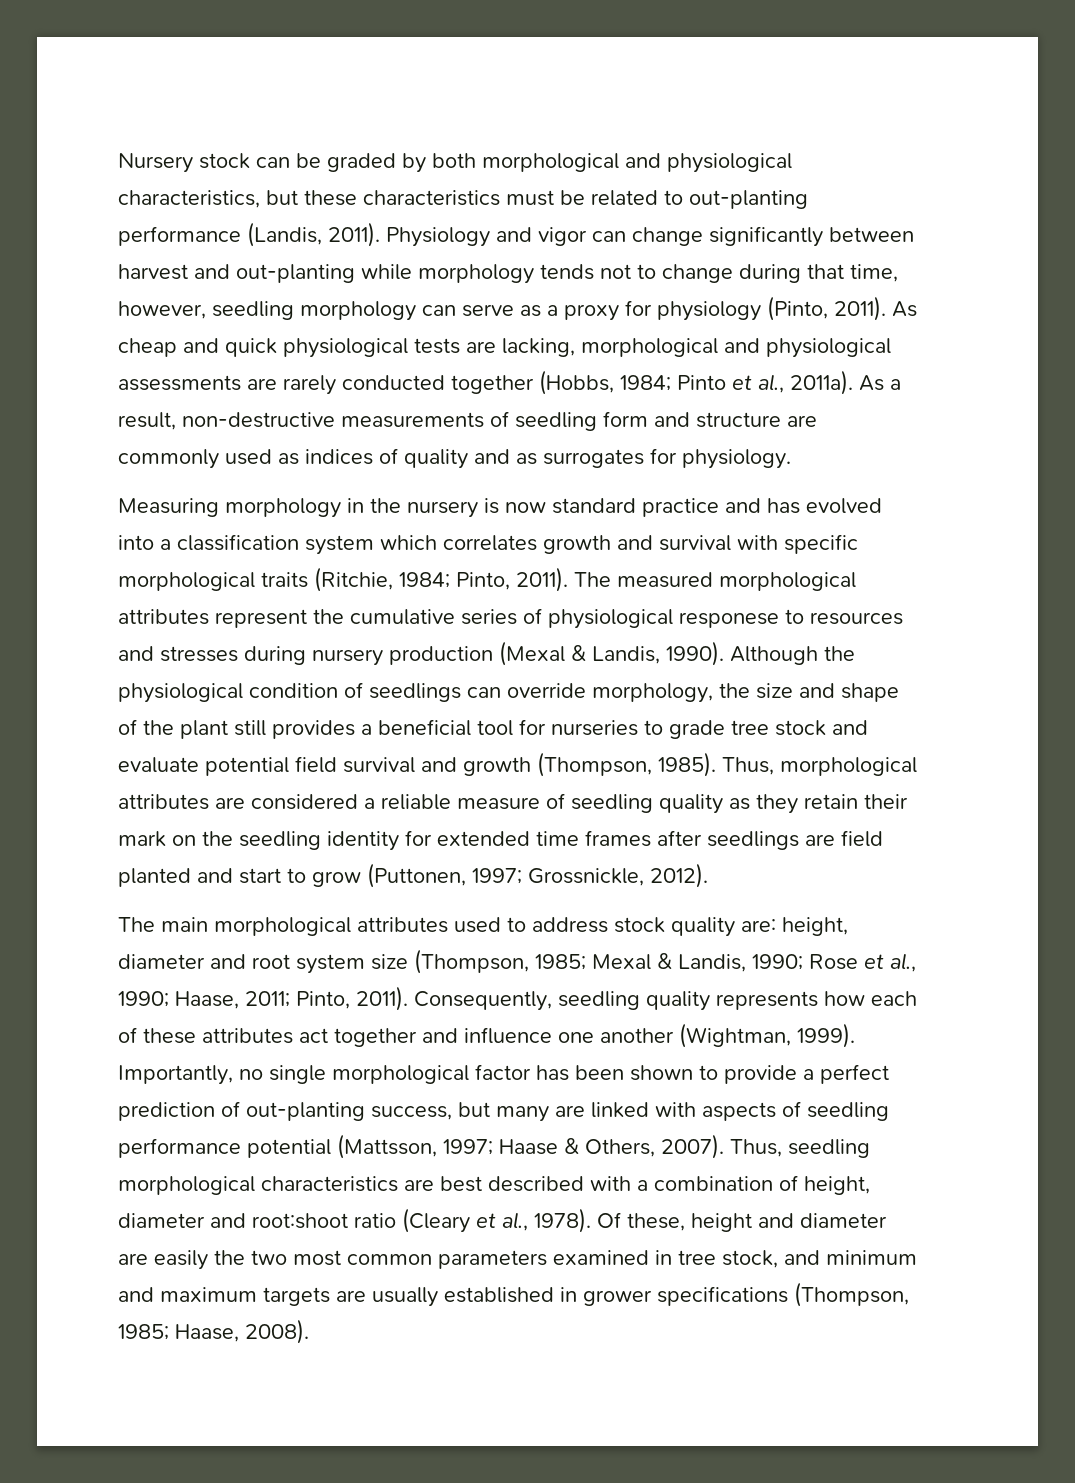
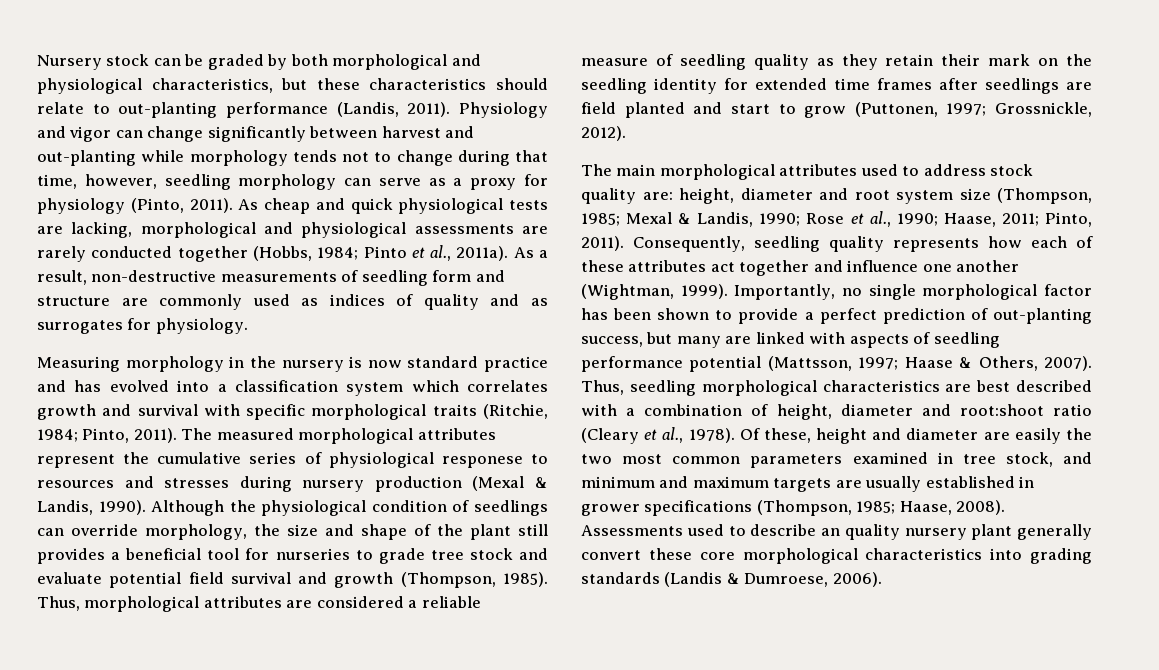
- Nursery stock can be graded by both morphological and physiological characteristics, but these characteristics must be related to out-planting performance (Landis, 2011).
+ Nursery stock can be graded by both morphological and physiological characteristics, but these characteristics should relate to out-planting performance (Landis, 2011).
+ Assessments used to describe an quality nursery plant generally convert these core morphological characteristics into grading standards (Landis & Dumroese, 2006).

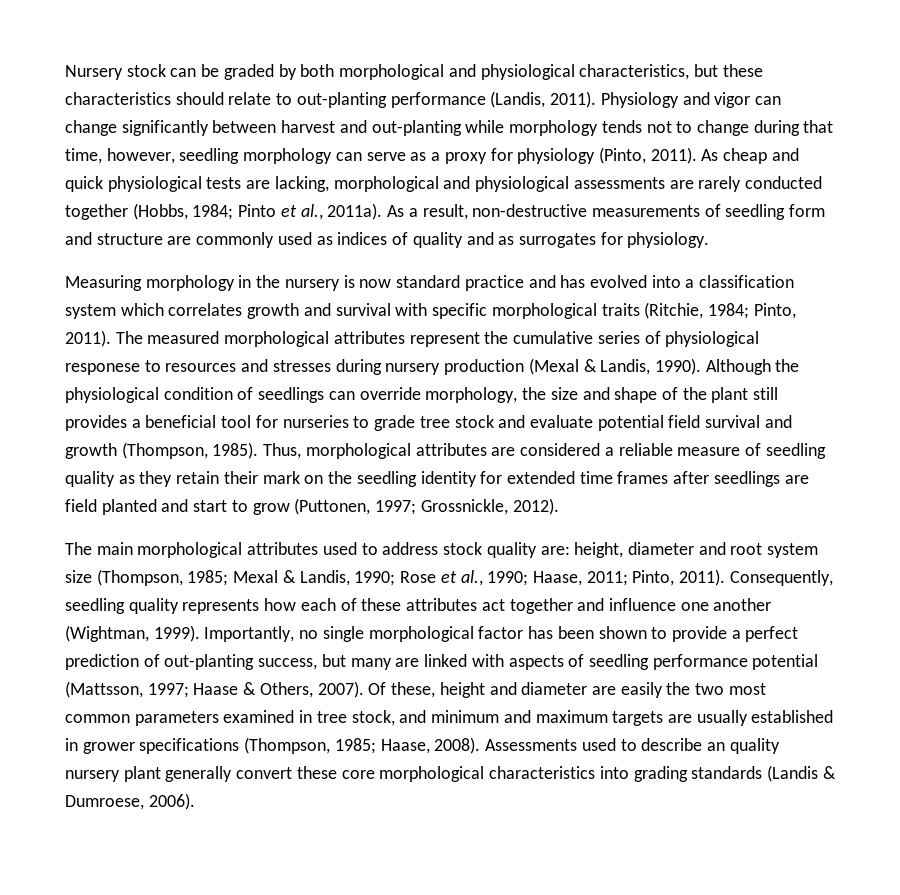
- Thus, seedling morphological characteristics are best described with a combination of height, diameter and root:shoot ratio (Cleary et al., 1978).

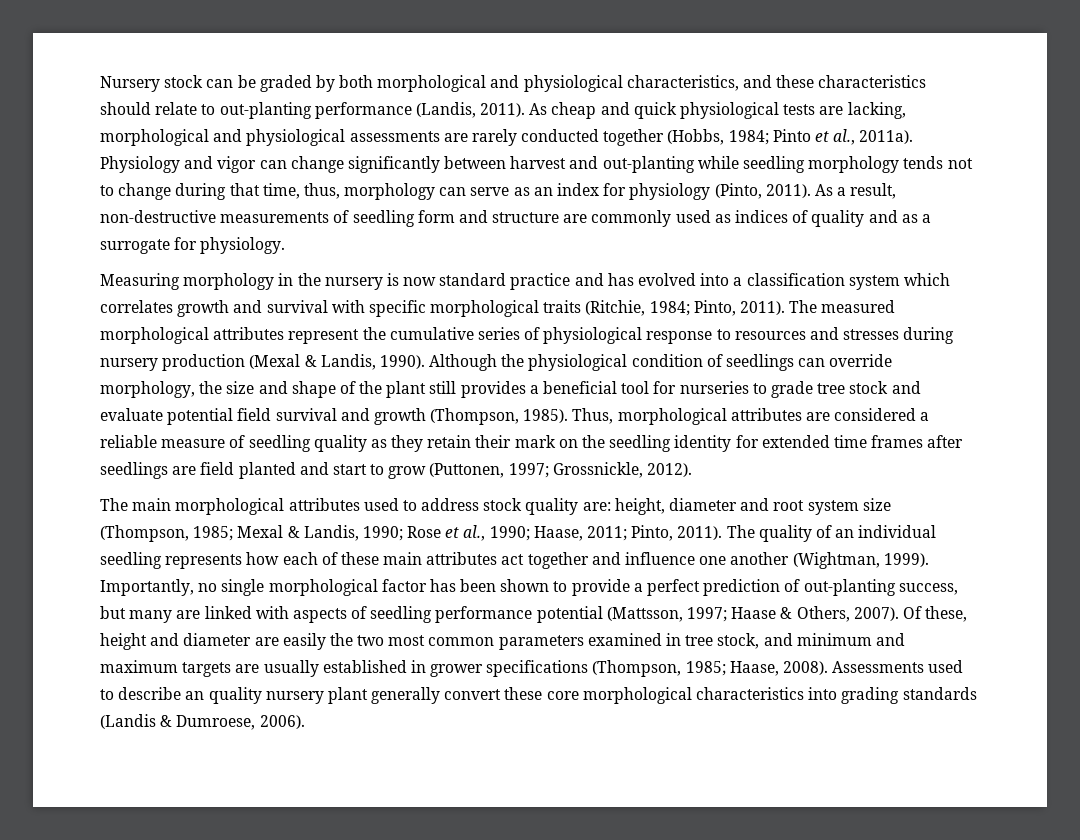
- Nursery stock can be graded by both morphological and physiological characteristics, but these characteristics should relate to out-planting performance (Landis, 2011).
+ Nursery stock can be graded by both morphological and physiological characteristics, and these characteristics should relate to out-planting performance (Landis, 2011).
- Physiology and vigor can change significantly between harvest and out-planting while morphology tends not to change during that time, however, seedling morphology can serve as a proxy for physiology (Pinto, 2011).
+ Physiology and vigor can change significantly between harvest and out-planting while seedling morphology tends not to change during that time, thus, morphology can serve as an index for physiology (Pinto, 2011).
- As a result, non-destructive measurements of seedling form and structure are commonly used as indices of quality and as surrogates for physiology.
+ As a result, non-destructive measurements of seedling form and structure are commonly used as indices of quality and as a surrogate for physiology.
- The measured morphological attributes represent the cumulative series of physiological responese to resources and stresses during nursery production (Mexal & Landis, 1990).
+ The measured morphological attributes represent the cumulative series of physiological response to resources and stresses during nursery production (Mexal & Landis, 1990).
- Consequently, seedling quality represents how each of these attributes act together and influence one another (Wightman, 1999).
+ The quality of an individual seedling represents how each of these main attributes act together and influence one another (Wightman, 1999).

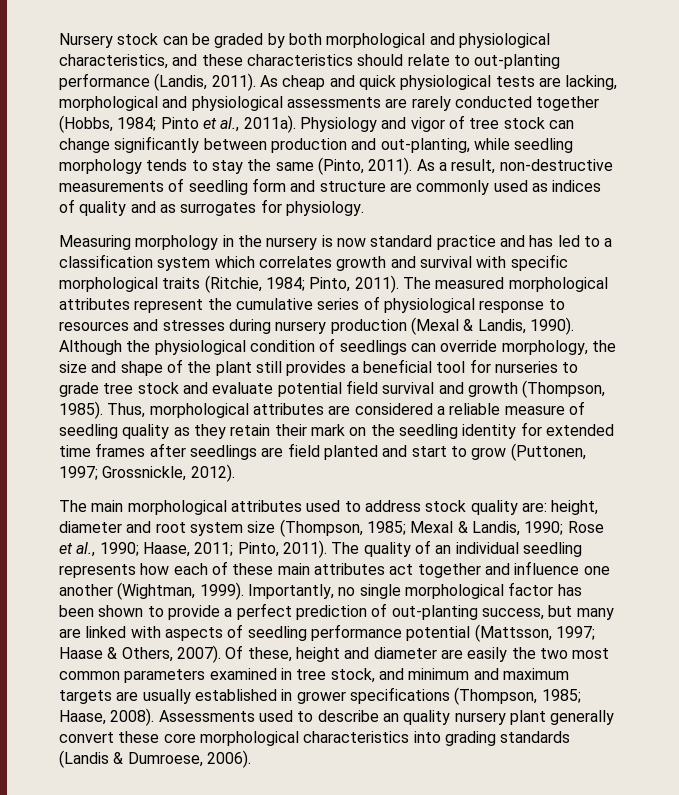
- Physiology and vigor can change significantly between harvest and out-planting while seedling morphology tends not to change during that time, thus, morphology can serve as an index for physiology (Pinto, 2011).
+ Physiology and vigor of tree stock can change significantly between production and out-planting, while seedling morphology tends to stay the same (Pinto, 2011).
- As a result, non-destructive measurements of seedling form and structure are commonly used as indices of quality and as a surrogate for physiology.
+ As a result, non-destructive measurements of seedling form and structure are commonly used as indices of quality and as surrogates for physiology.
- Measuring morphology in the nursery is now standard practice and has evolved into a classification system which correlates growth and survival with specific morphological traits (Ritchie, 1984; Pinto, 2011).
+ Measuring morphology in the nursery is now standard practice and has led to a classification system which correlates growth and survival with specific morphological traits (Ritchie, 1984; Pinto, 2011).

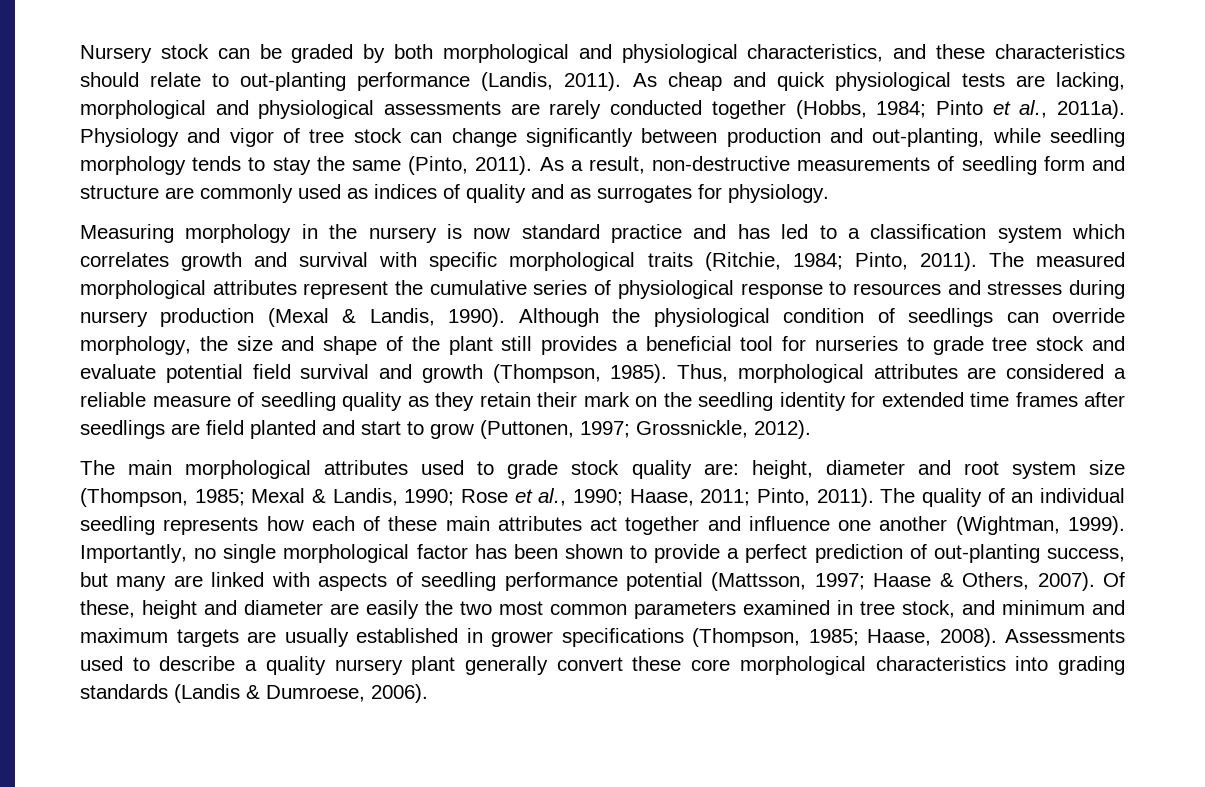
- The main morphological attributes used to address stock quality are: height, diameter and root system size (Thompson, 1985; Mexal & Landis, 1990; Rose et al., 1990; Haase, 2011; Pinto, 2011).
+ The main morphological attributes used to grade stock quality are: height, diameter and root system size (Thompson, 1985; Mexal & Landis, 1990; Rose et al., 1990; Haase, 2011; Pinto, 2011).
- Assessments used to describe an quality nursery plant generally convert these core morphological characteristics into grading standards (Landis & Dumroese, 2006).
+ Assessments used to describe a quality nursery plant generally convert these core morphological characteristics into grading standards (Landis & Dumroese, 2006).

